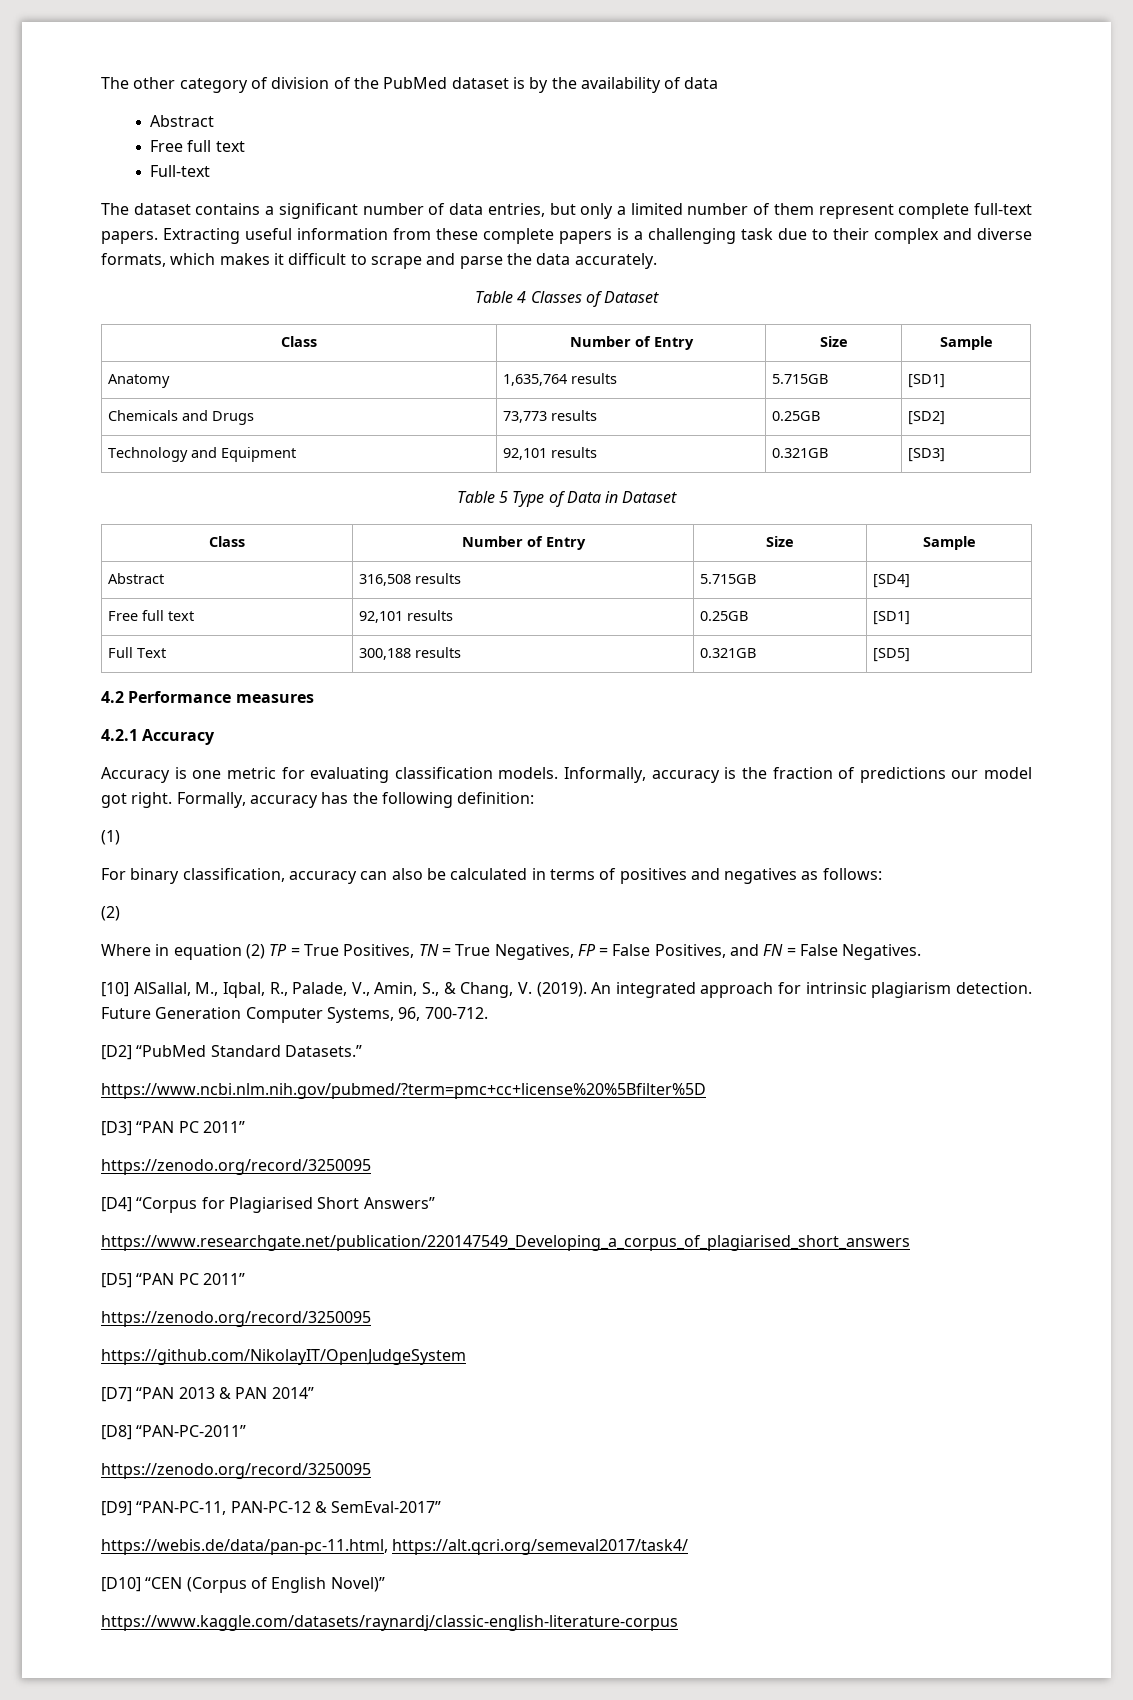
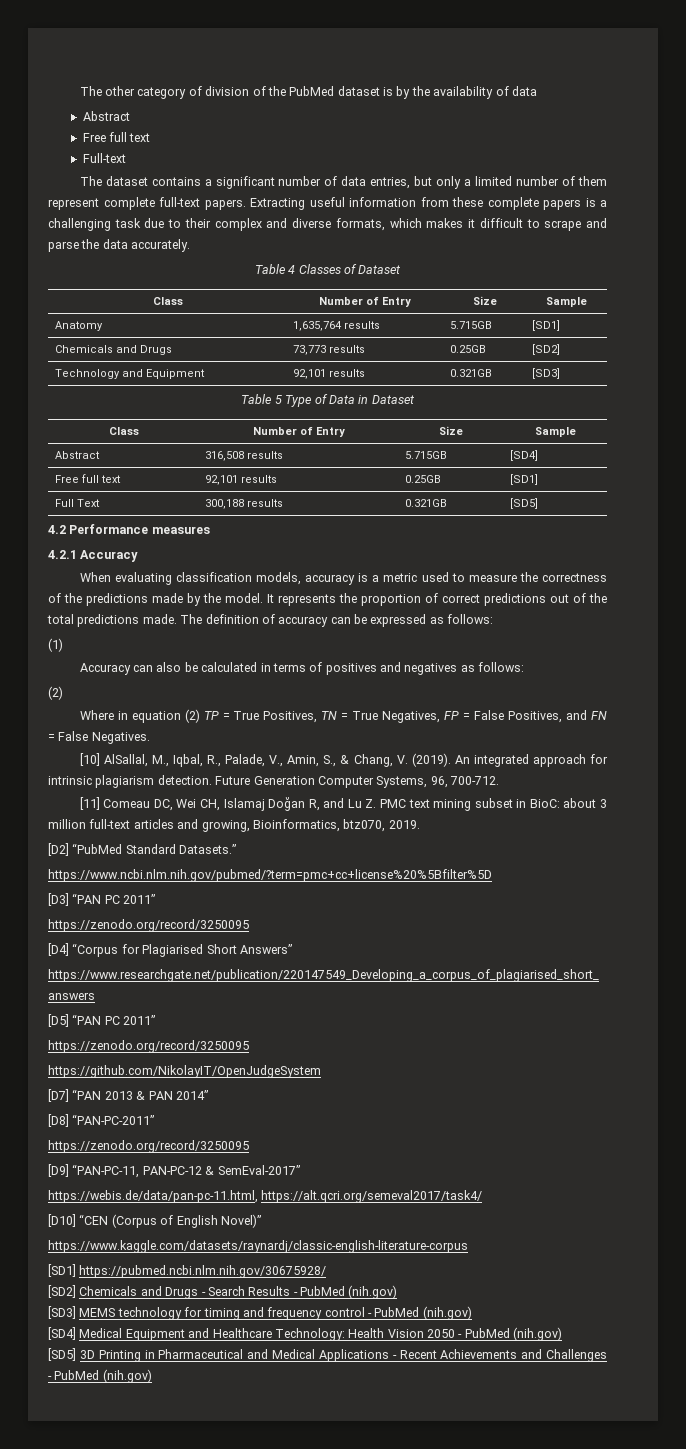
- Accuracy is one metric for evaluating classification models. Informally, accuracy is the fraction of predictions our model got right. Formally, accuracy has the following definition:
+ When evaluating classification models, accuracy is a metric used to measure the correctness of the predictions made by the model. It represents the proportion of correct predictions out of the total predictions made. The definition of accuracy can be expressed as follows:
  (1)
- For binary classification, accuracy can also be calculated in terms of positives and negatives as follows:
+ Accuracy can also be calculated in terms of positives and negatives as follows:
+ [11] Comeau DC, Wei CH, Islamaj Doğan R, and Lu Z. PMC text mining subset in BioC: about 3 million full-text articles and growing, Bioinformatics, btz070, 2019.
+ [SD1] https://pubmed.ncbi.nlm.nih.gov/30675928/
+ [SD2] Chemicals and Drugs - Search Results - PubMed (nih.gov)
+ [SD3] MEMS technology for timing and frequency control - PubMed (nih.gov)
+ [SD4] Medical Equipment and Healthcare Technology: Health Vision 2050 - PubMed (nih.gov)
+ [SD5] 3D Printing in Pharmaceutical and Medical Applications - Recent Achievements and Challenges - PubMed (nih.gov)

